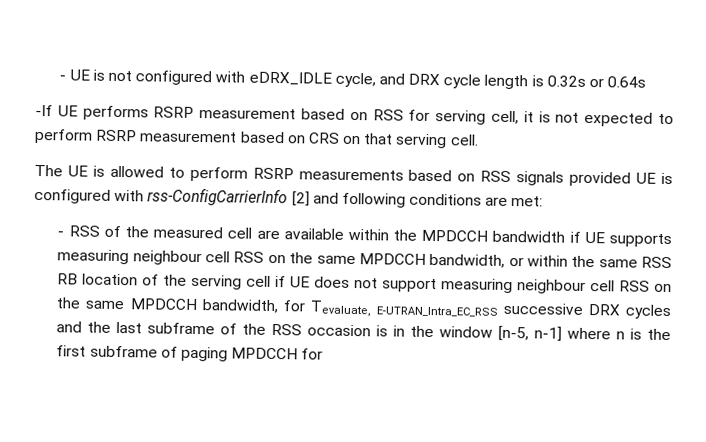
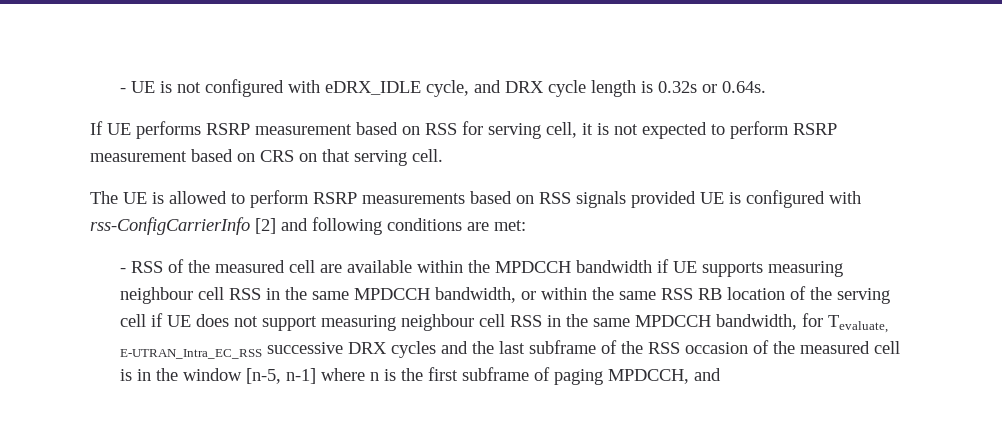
- - UE is not configured with eDRX_IDLE cycle, and DRX cycle length is 0.32s or 0.64s
- -If UE performs RSRP measurement based on RSS for serving cell, it is not expected to perform RSRP measurement based on CRS on that serving cell.
+ - UE is not configured with eDRX_IDLE cycle, and DRX cycle length is 0.32s or 0.64s.
+ If UE performs RSRP measurement based on RSS for serving cell, it is not expected to perform RSRP measurement based on CRS on that serving cell.
- - RSS of the measured cell are available within the MPDCCH bandwidth if UE supports measuring neighbour cell RSS on the same MPDCCH bandwidth, or within the same RSS RB location of the serving cell if UE does not support measuring neighbour cell RSS on the same MPDCCH bandwidth, for Tevaluate, E-UTRAN_Intra_EC_RSS successive DRX cycles and the last subframe of the RSS occasion is in the window [n-5, n-1] where n is the first subframe of paging MPDCCH for
+ - RSS of the measured cell are available within the MPDCCH bandwidth if UE supports measuring neighbour cell RSS in the same MPDCCH bandwidth, or within the same RSS RB location of the serving cell if UE does not support measuring neighbour cell RSS in the same MPDCCH bandwidth, for Tevaluate, E-UTRAN_Intra_EC_RSS successive DRX cycles and the last subframe of the RSS occasion of the measured cell is in the window [n-5, n-1] where n is the first subframe of paging MPDCCH, and

